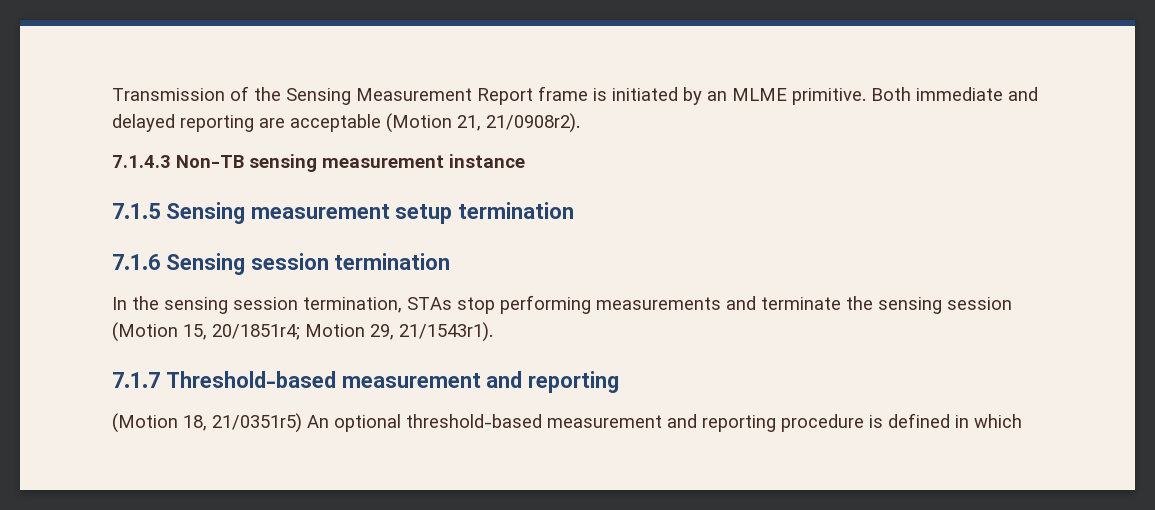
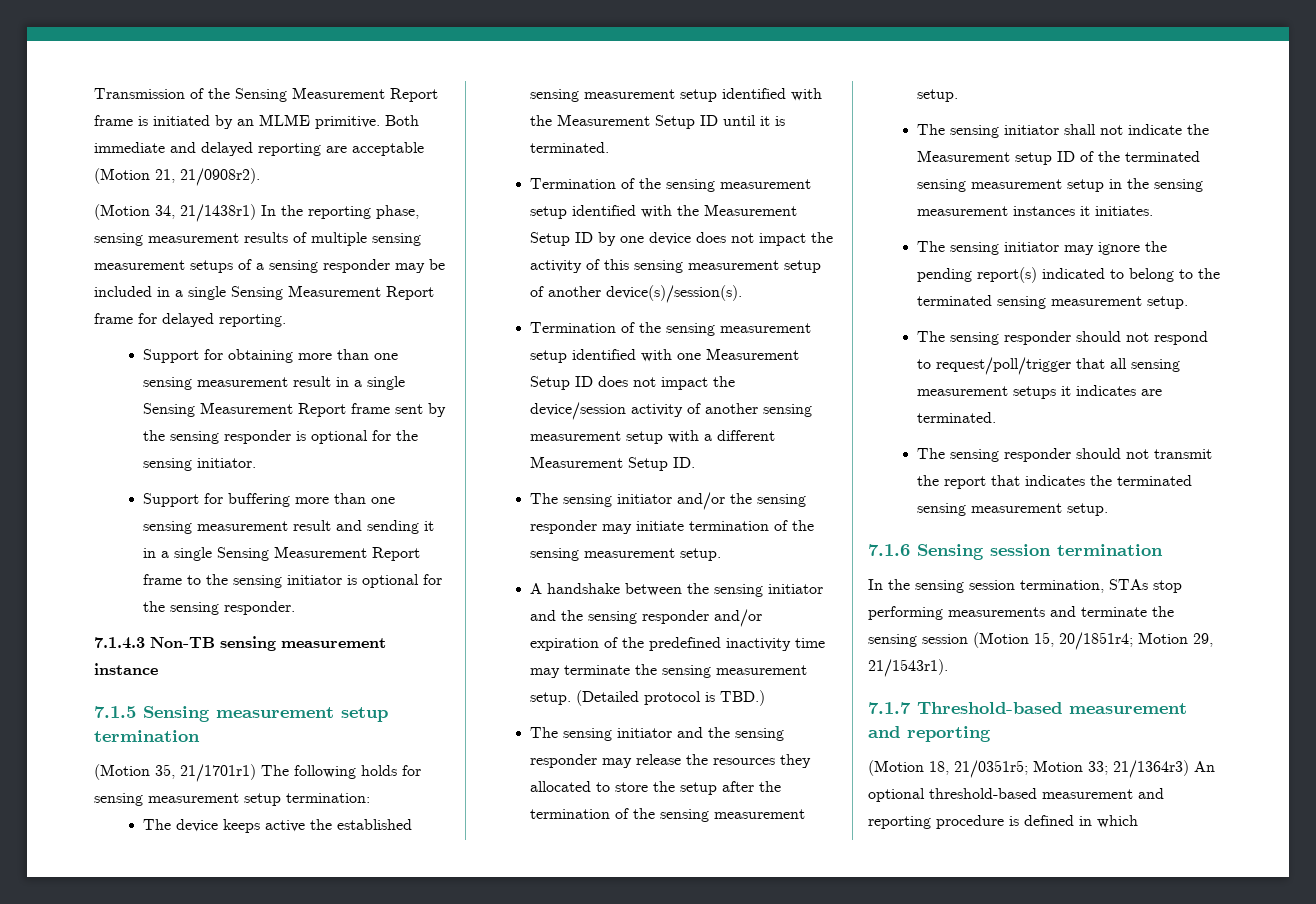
+ (Motion 34, 21/1438r1) In the reporting phase, sensing measurement results of multiple sensing measurement setups of a sensing responder may be included in a single Sensing Measurement Report frame for delayed reporting.
+ Support for obtaining more than one sensing measurement result in a single Sensing Measurement Report frame sent by the sensing responder is optional for the sensing initiator.
+ Support for buffering more than one sensing measurement result and sending it in a single Sensing Measurement Report frame to the sensing initiator is optional for the sensing responder.
+ (Motion 35, 21/1701r1) The following holds for sensing measurement setup termination:
+ The device keeps active the established sensing measurement setup identified with the Measurement Setup ID until it is terminated.
+ Termination of the sensing measurement setup identified with the Measurement Setup ID by one device does not impact the activity of this sensing measurement setup of another device(s)/session(s).
+ Termination of the sensing measurement setup identified with one Measurement Setup ID does not impact the device/session activity of another sensing measurement setup with a different Measurement Setup ID.
+ The sensing initiator and/or the sensing responder may initiate termination of the sensing measurement setup.
+ A handshake between the sensing initiator and the sensing responder and/or expiration of the predefined inactivity time may terminate the sensing measurement setup. (Detailed protocol is TBD.)
+ The sensing initiator and the sensing responder may release the resources they allocated to store the setup after the termination of the sensing measurement setup.
+ The sensing initiator shall not indicate the Measurement setup ID of the terminated sensing measurement setup in the sensing measurement instances it initiates.
+ The sensing initiator may ignore the pending report(s) indicated to belong to the terminated sensing measurement setup.
+ The sensing responder should not respond to request/poll/trigger that all sensing measurement setups it indicates are terminated.
+ The sensing responder should not transmit the report that indicates the terminated sensing measurement setup.
- (Motion 18, 21/0351r5) An optional threshold-based measurement and reporting procedure is defined in which
+ (Motion 18, 21/0351r5; Motion 33; 21/1364r3) An optional threshold-based measurement and reporting procedure is defined in which

